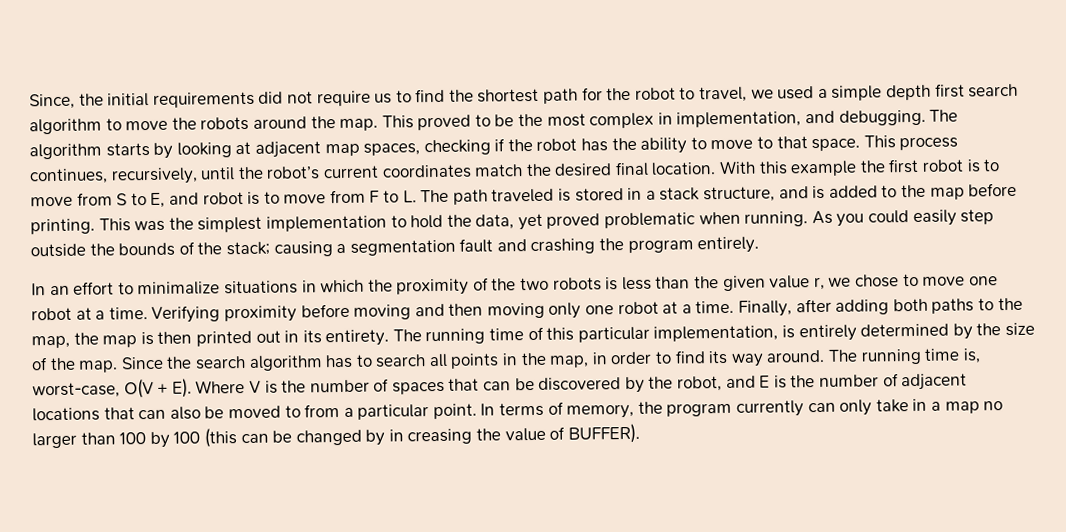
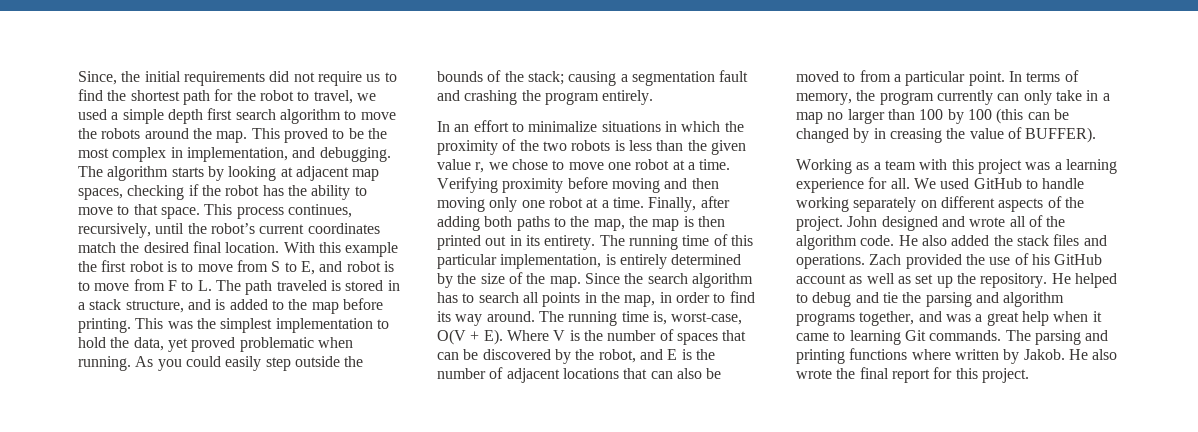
+ Working as a team with this project was a learning experience for all. We used GitHub to handle working separately on different aspects of the project. John designed and wrote all of the algorithm code. He also added the stack files and operations. Zach provided the use of his GitHub account as well as set up the repository. He helped to debug and tie the parsing and algorithm programs together, and was a great help when it came to learning Git commands. The parsing and printing functions where written by Jakob. He also wrote the final report for this project.

